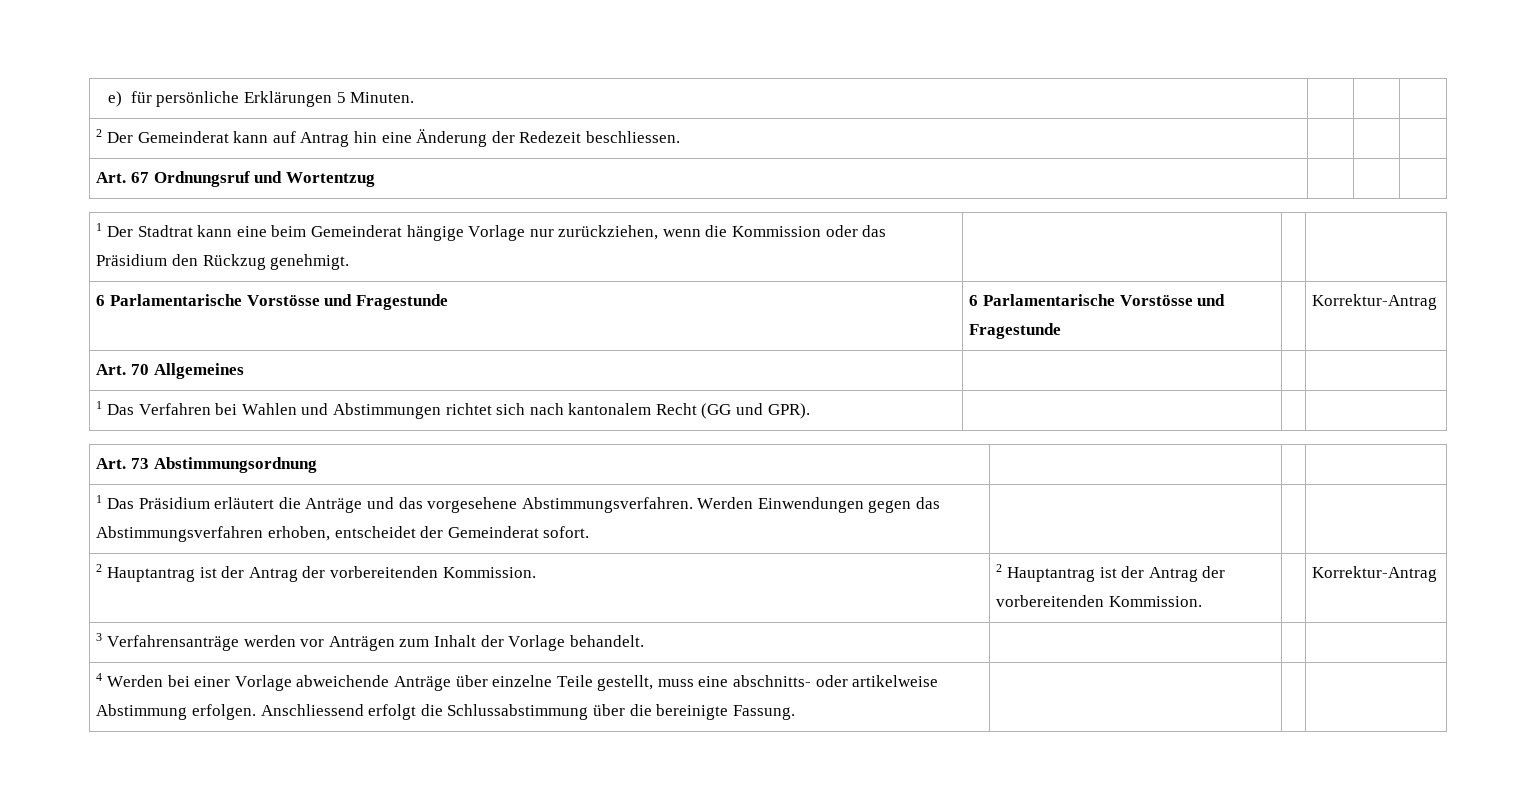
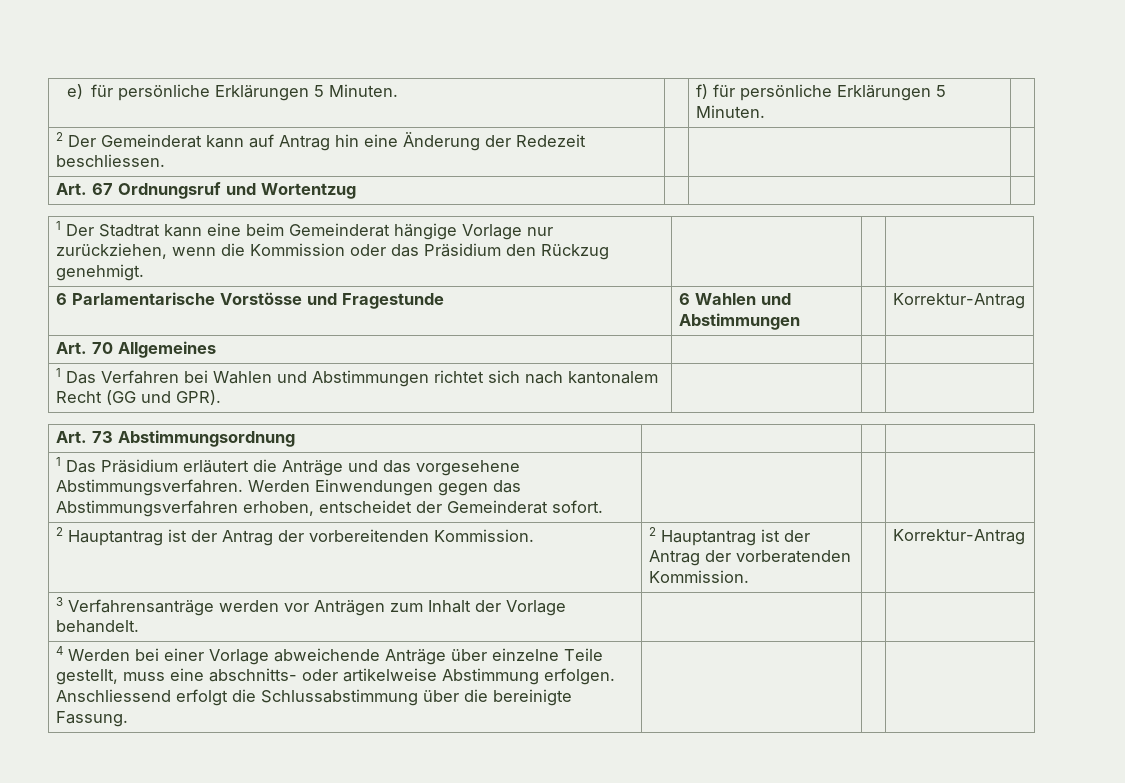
- e) für persönliche Erklärungen 5 Minuten. | | |
+ e) für persönliche Erklärungen 5 Minuten. | | f) für persönliche Erklärungen 5 Minuten. |
- 6 Parlamentarische Vorstösse und Fragestunde | 6 Parlamentarische Vorstösse und Fragestunde | | Korrektur-Antrag
+ 6 Parlamentarische Vorstösse und Fragestunde | 6 Wahlen und Abstimmungen | | Korrektur-Antrag
- 2 Hauptantrag ist der Antrag der vorbereitenden Kommission. | 2 Hauptantrag ist der Antrag der vorbereitenden Kommission. | | Korrektur-Antrag
+ 2 Hauptantrag ist der Antrag der vorbereitenden Kommission. | 2 Hauptantrag ist der Antrag der vorberatenden Kommission. | | Korrektur-Antrag

